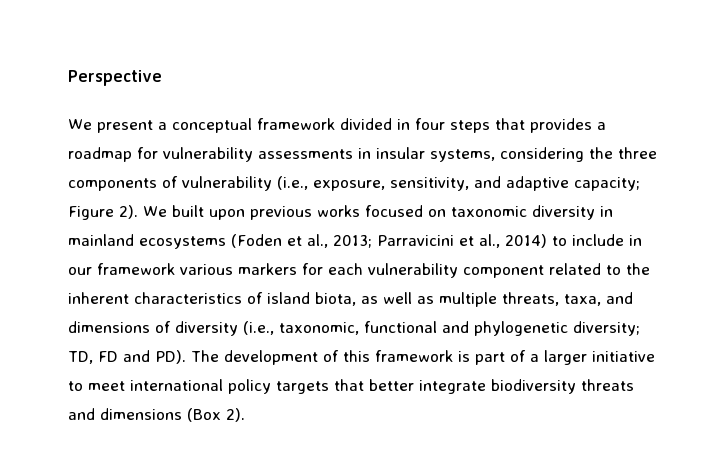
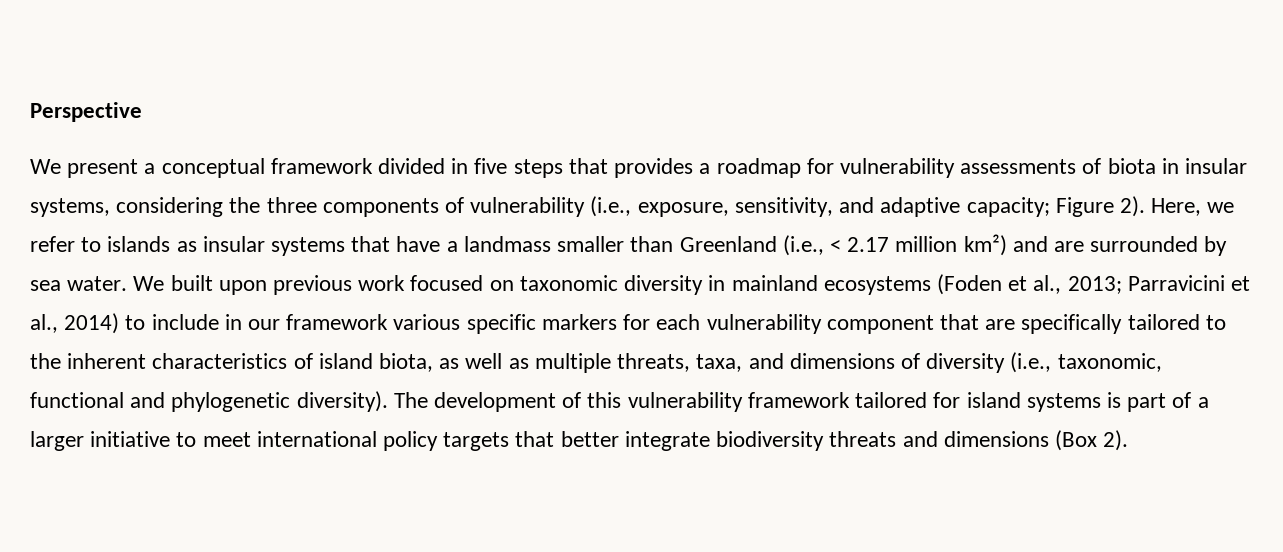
- We present a conceptual framework divided in four steps that provides a roadmap for vulnerability assessments in insular systems, considering the three components of vulnerability (i.e., exposure, sensitivity, and adaptive capacity; Figure 2).
+ We present a conceptual framework divided in five steps that provides a roadmap for vulnerability assessments of biota in insular systems, considering the three components of vulnerability (i.e., exposure, sensitivity, and adaptive capacity; Figure 2).
+ Here, we refer to islands as insular systems that have a landmass smaller than Greenland (i.e., < 2.17 million km²) and are surrounded by sea water.
- We built upon previous works focused on taxonomic diversity in mainland ecosystems (Foden et al., 2013;
+ We built upon previous work focused on taxonomic diversity in mainland ecosystems (Foden et al., 2013;
- Parravicini et al., 2014) to include in our framework various markers for each vulnerability component related to the inherent characteristics of island biota, as well as multiple threats, taxa, and dimensions of diversity (i.e., taxonomic, functional and phylogenetic diversity; TD, FD and PD). The development of this framework is part of a larger initiative to meet international policy targets that better integrate biodiversity threats and dimensions (Box 2).
+ Parravicini et al., 2014) to include in our framework various specific markers for each vulnerability component that are specifically tailored to the inherent characteristics of island biota, as well as multiple threats, taxa, and dimensions of diversity (i.e., taxonomic, functional and phylogenetic diversity). The development of this vulnerability framework tailored for island systems is part of a larger initiative to meet international policy targets that better integrate biodiversity threats and dimensions (Box 2).

